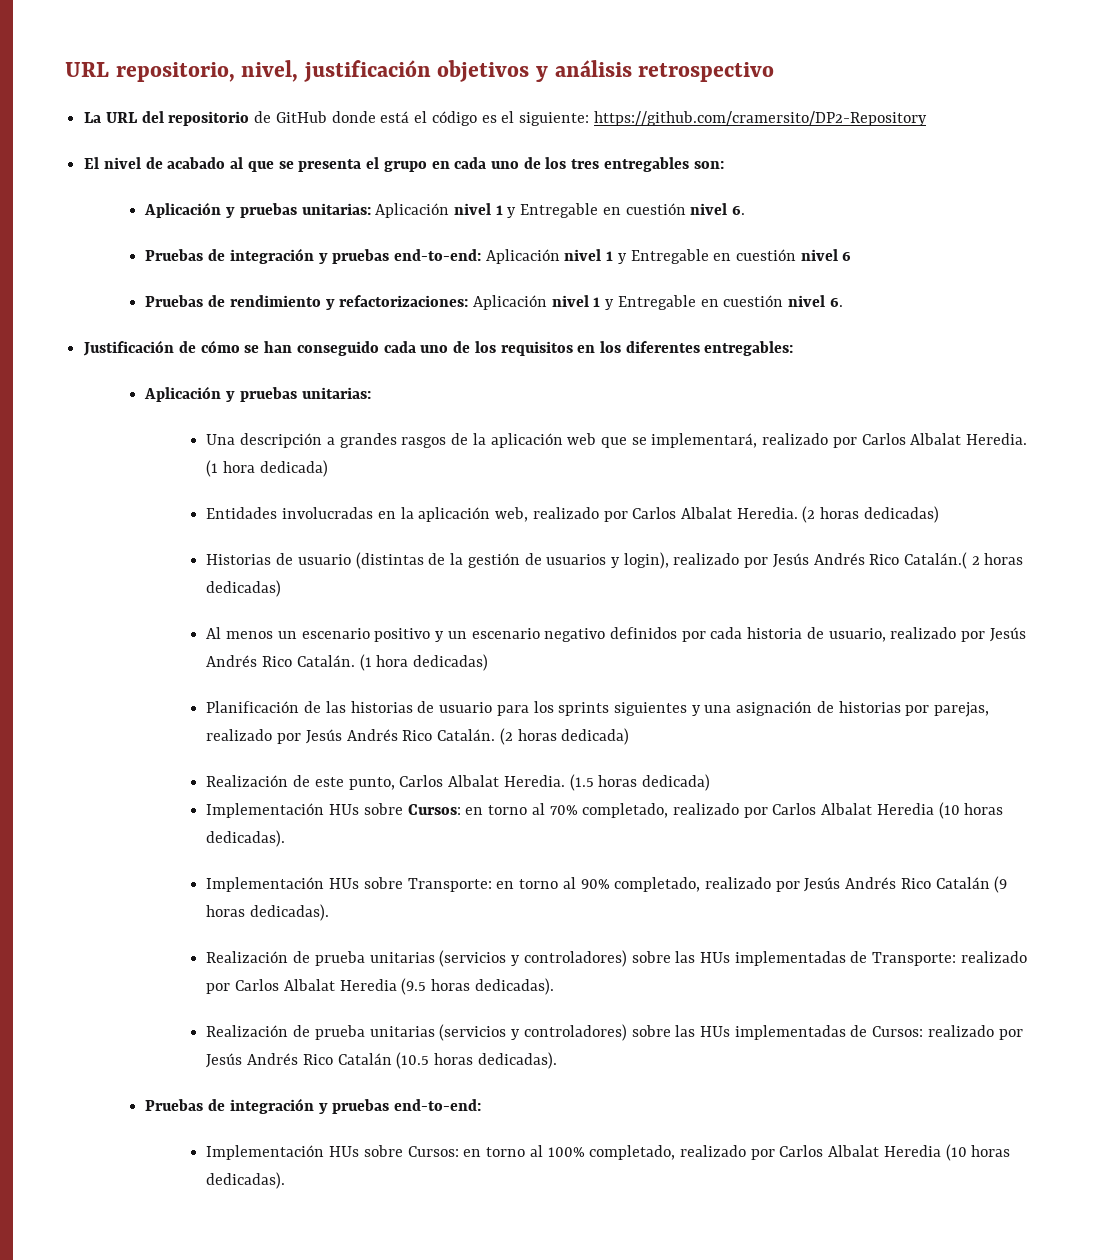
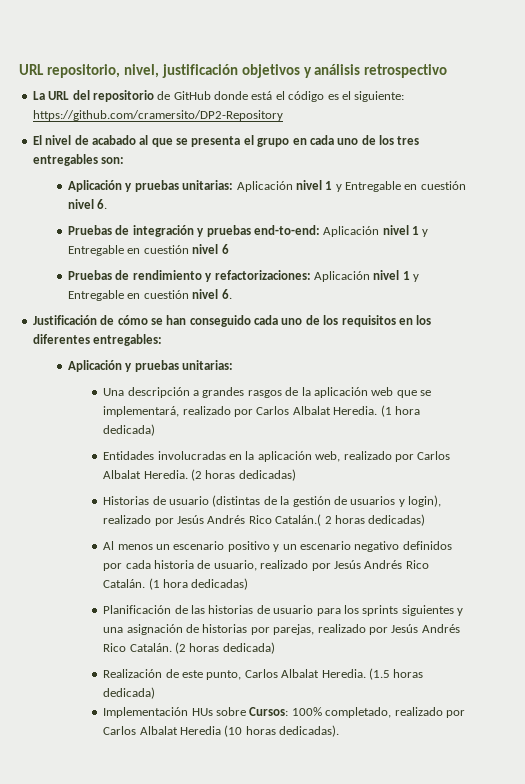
- Implementación HUs sobre Cursos: en torno al 70% completado, realizado por Carlos Albalat Heredia (10 horas dedicadas).
- Implementación HUs sobre Transporte: en torno al 90% completado, realizado por Jesús Andrés Rico Catalán (9 horas dedicadas).
- Realización de prueba unitarias (servicios y controladores) sobre las HUs implementadas de Transporte: realizado por Carlos Albalat Heredia (9.5 horas dedicadas).
- Realización de prueba unitarias (servicios y controladores) sobre las HUs implementadas de Cursos: realizado por Jesús Andrés Rico Catalán (10.5 horas dedicadas).
- Pruebas de integración y pruebas end-to-end:
- Implementación HUs sobre Cursos: en torno al 100% completado, realizado por Carlos Albalat Heredia (10 horas dedicadas).
+ Implementación HUs sobre Cursos: 100% completado, realizado por Carlos Albalat Heredia (10 horas dedicadas).

